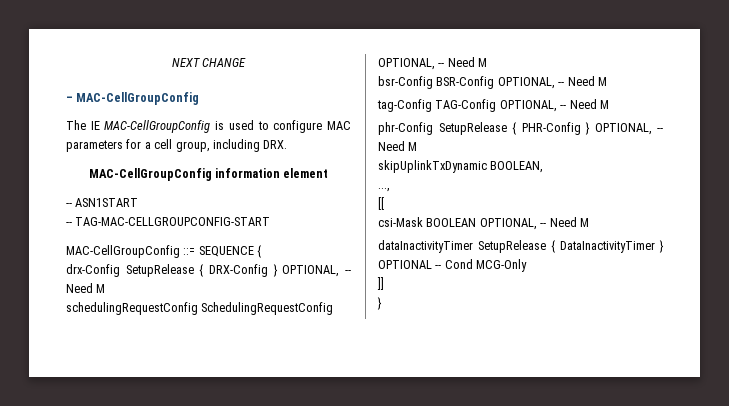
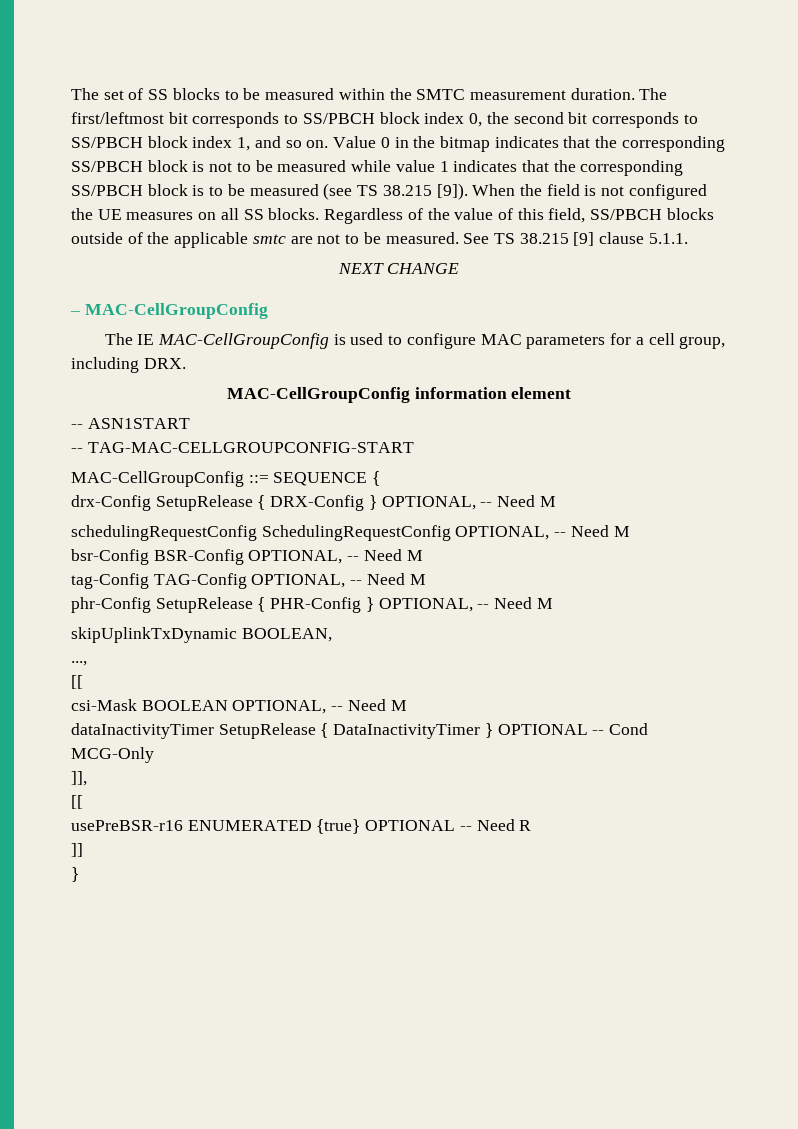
+ The set of SS blocks to be measured within the SMTC measurement duration. The first/leftmost bit corresponds to SS/PBCH block index 0, the second bit corresponds to SS/PBCH block index 1, and so on. Value 0 in the bitmap indicates that the corresponding SS/PBCH block is not to be measured while value 1 indicates that the corresponding SS/PBCH block is to be measured (see TS 38.215 [9]). When the field is not configured the UE measures on all SS blocks. Regardless of the value of this field, SS/PBCH blocks outside of the applicable smtc are not to be measured. See TS 38.215 [9] clause 5.1.1.
+ ]],
+ [[
+ usePreBSR-r16 ENUMERATED {true} OPTIONAL -- Need R

